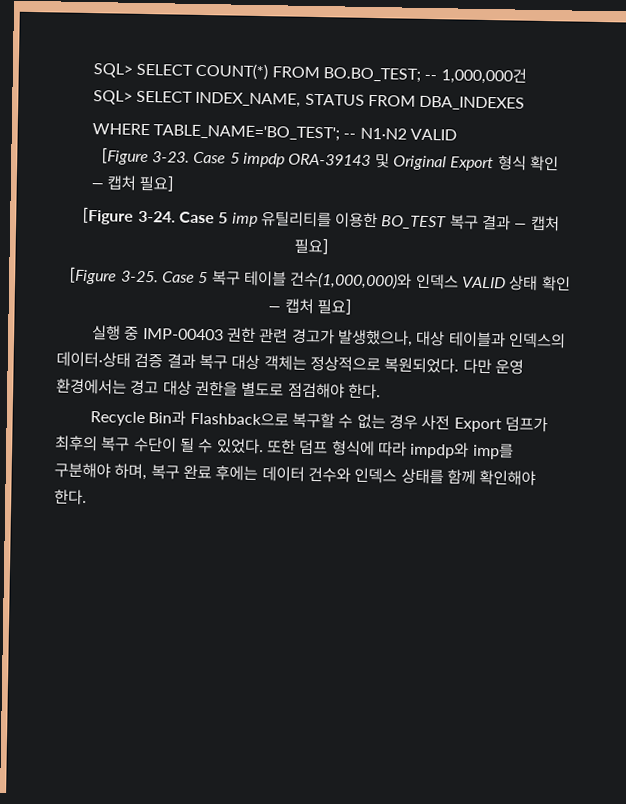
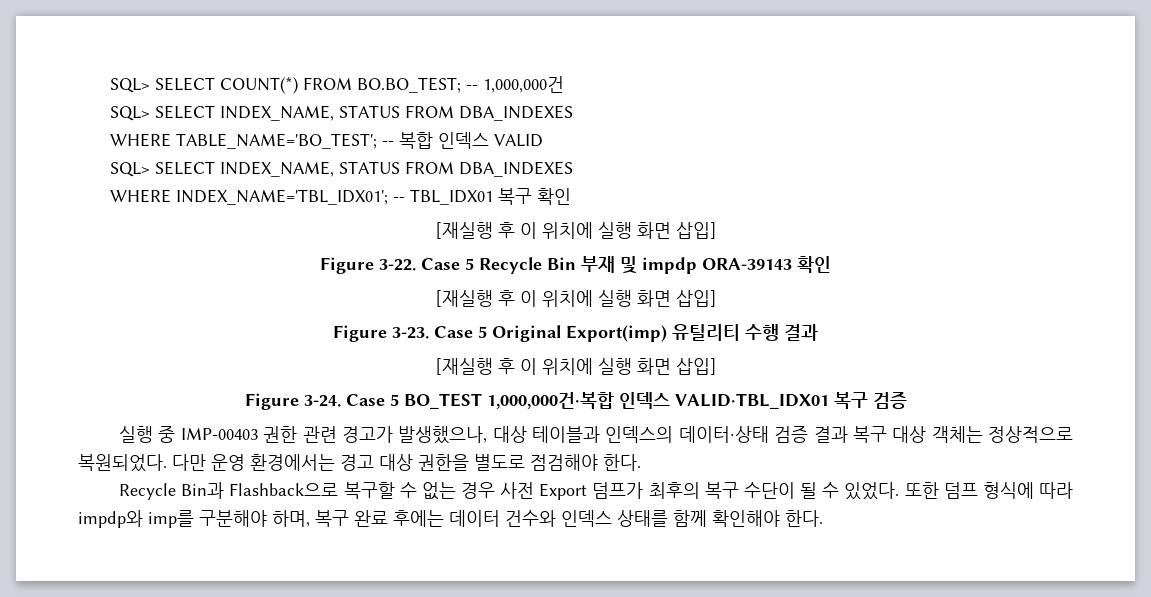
- WHERE TABLE_NAME='BO_TEST'; -- N1·N2 VALID
- ［Figure 3-23. Case 5 impdp ORA-39143 및 Original Export 형식 확인 — 캡처 필요］
- ［Figure 3-24.
+ WHERE TABLE_NAME='BO_TEST'; -- 복합 인덱스 VALID
+ SQL> SELECT INDEX_NAME, STATUS FROM DBA_INDEXES
+ WHERE INDEX_NAME='TBL_IDX01'; -- TBL_IDX01 복구 확인
+ ［재실행 후 이 위치에 실행 화면 삽입］
+ Figure 3-22. Case 5 Recycle Bin 부재 및 impdp ORA-39143 확인
+ ［재실행 후 이 위치에 실행 화면 삽입］
+ Figure 3-23. Case 5 Original Export(imp) 유틸리티 수행 결과
+ ［재실행 후 이 위치에 실행 화면 삽입］
+ Figure 3-24.
- Case 5 imp 유틸리티를 이용한 BO_TEST 복구 결과 — 캡처 필요］
- ［Figure 3-25. Case 5 복구 테이블 건수(1,000,000)와 인덱스 VALID 상태 확인 — 캡처 필요］
+ Case 5 BO_TEST 1,000,000건·복합 인덱스 VALID·TBL_IDX01 복구 검증

